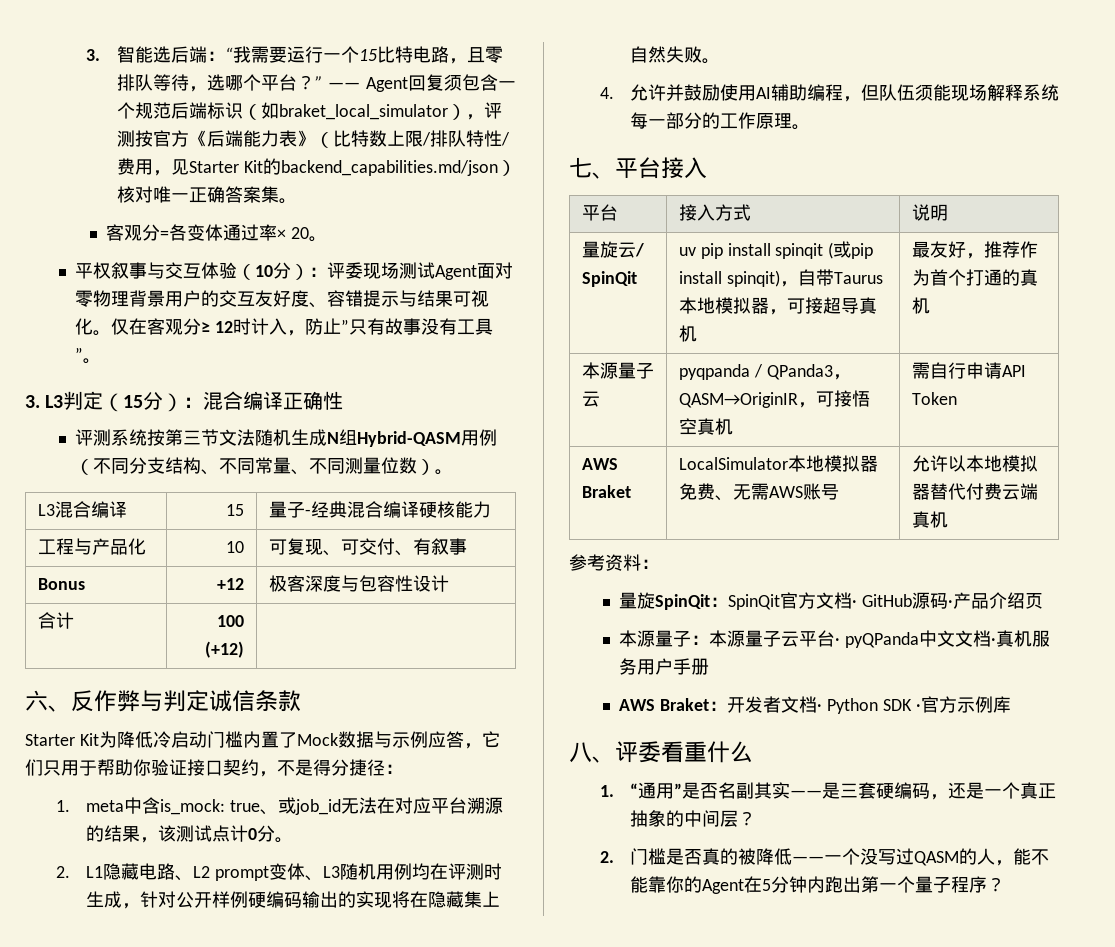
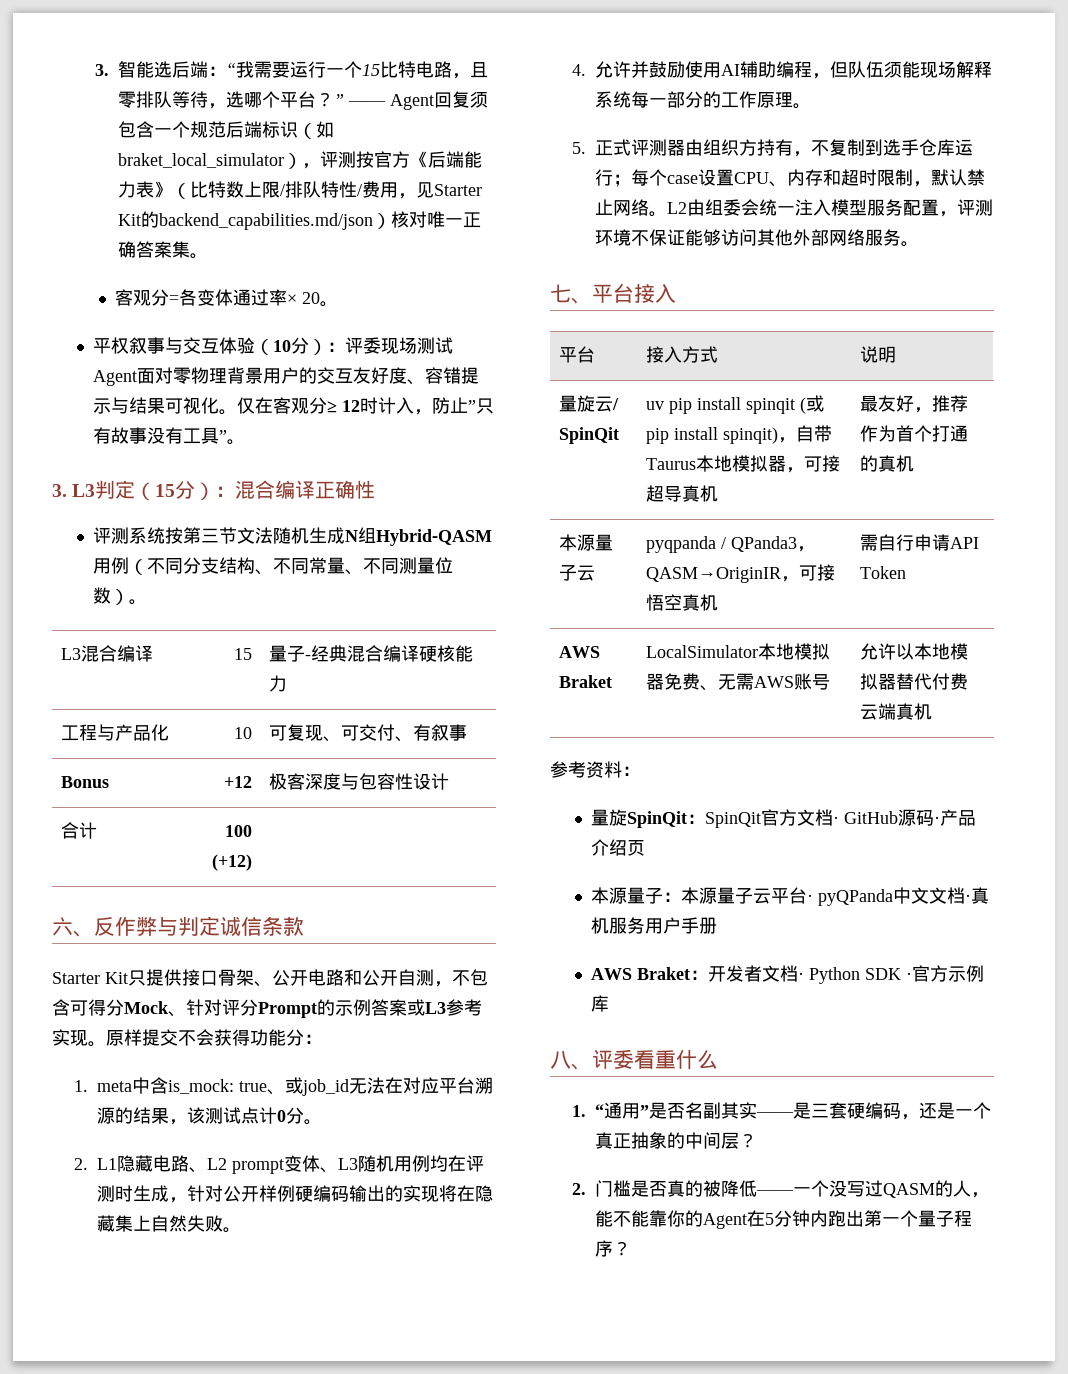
- Starter Kit为降低冷启动门槛内置了Mock数据与示例应答，它们只用于帮助你验证接口契约，不是得分捷径：
+ Starter Kit只提供接口骨架、公开电路和公开自测，不包含可得分Mock、针对评分Prompt的示例答案或L3参考实现。原样提交不会获得功能分：
+ 5.正式评测器由组织方持有，不复制到选手仓库运行；每个case设置CPU、内存和超时限制，默认禁止网络。L2由组委会统一注入模型服务配置，评测环境不保证能够访问其他外部网络服务。

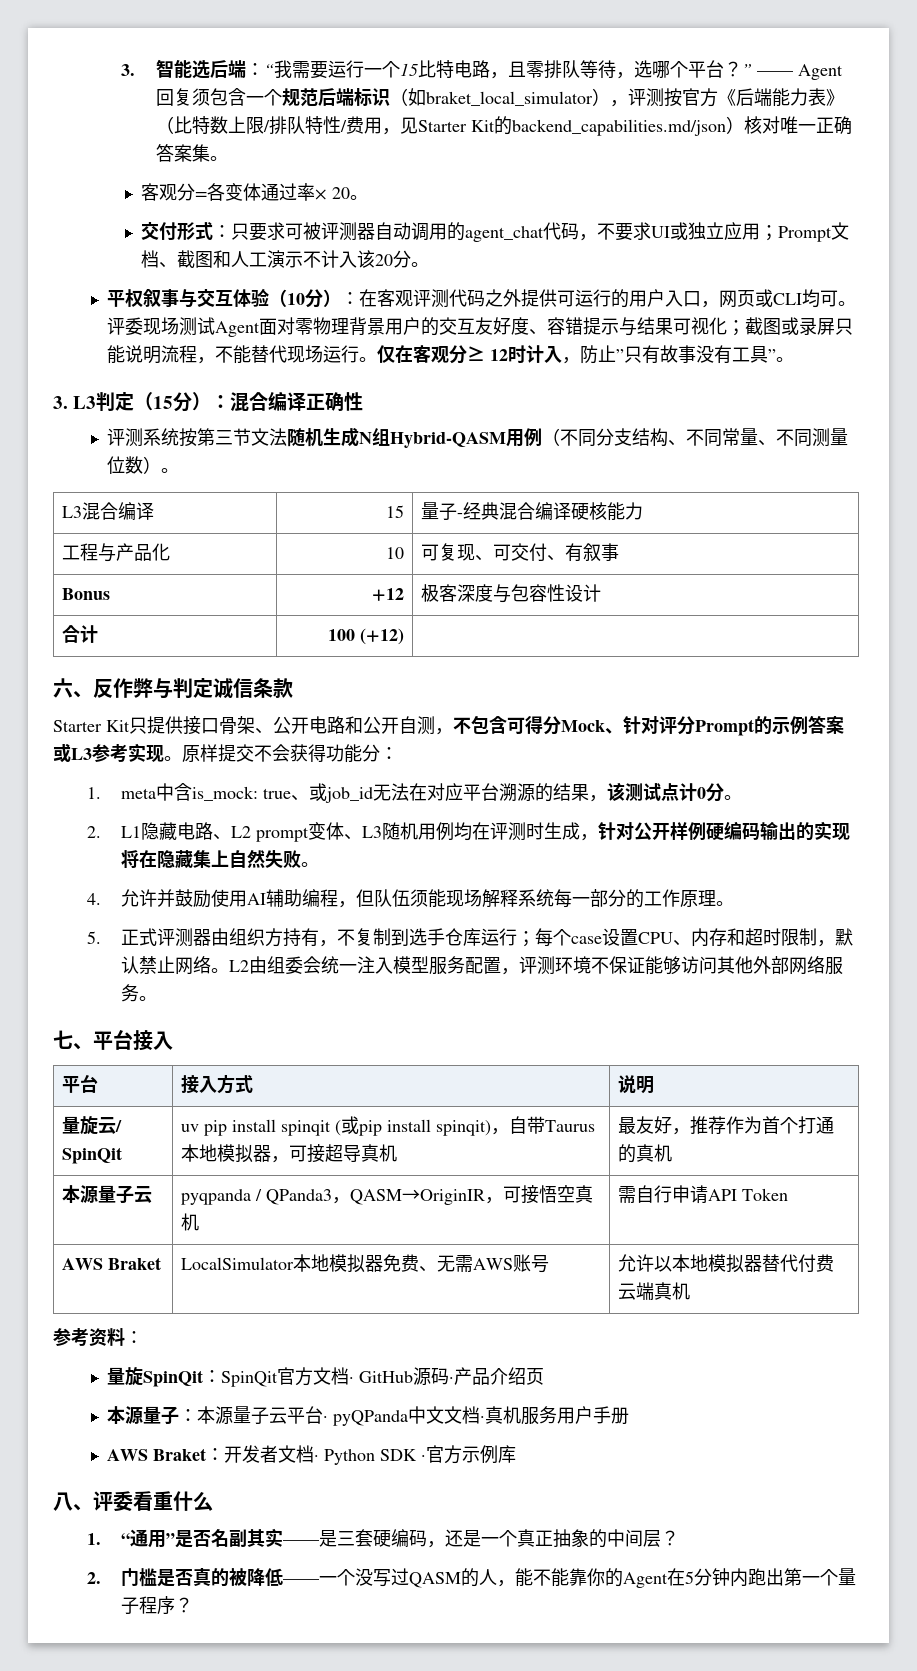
+ 交付形式：只要求可被评测器自动调用的agent_chat代码，不要求UI或独立应用；Prompt文档、截图和人工演示不计入该20分。
- 平权叙事与交互体验（10分）：评委现场测试Agent面对零物理背景用户的交互友好度、容错提示与结果可视化。
+ 平权叙事与交互体验（10分）：在客观评测代码之外提供可运行的用户入口，网页或CLI均可。评委现场测试Agent面对零物理背景用户的交互友好度、容错提示与结果可视化；截图或录屏只能说明流程，不能替代现场运行。

